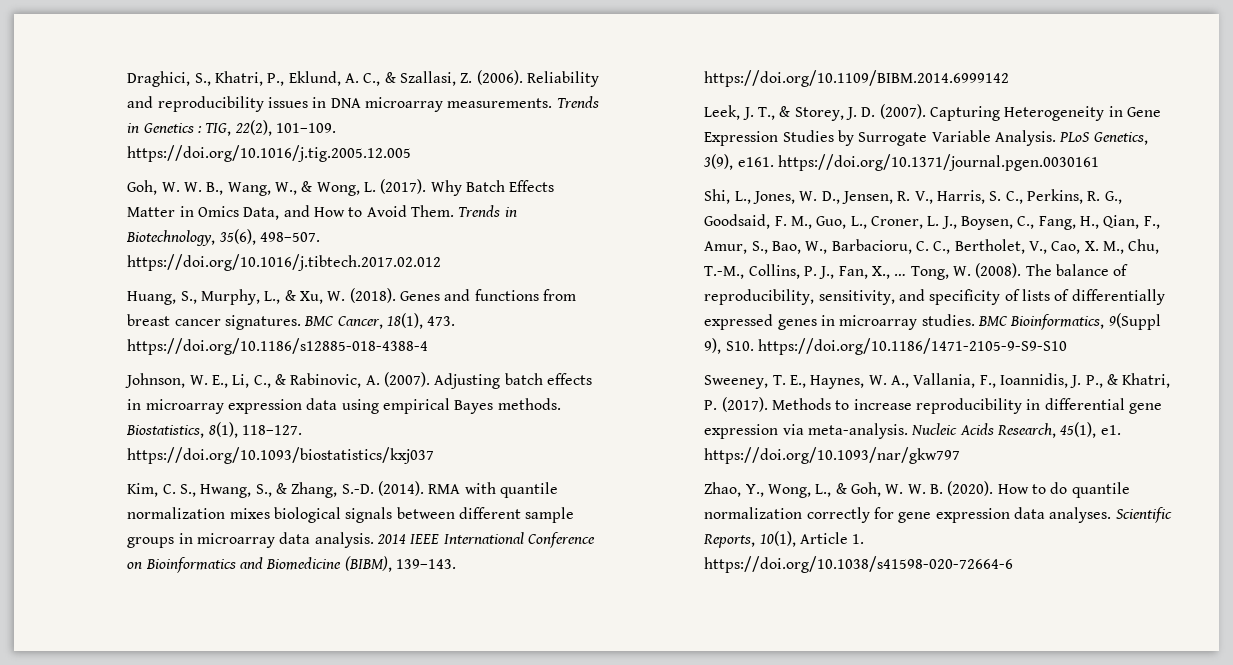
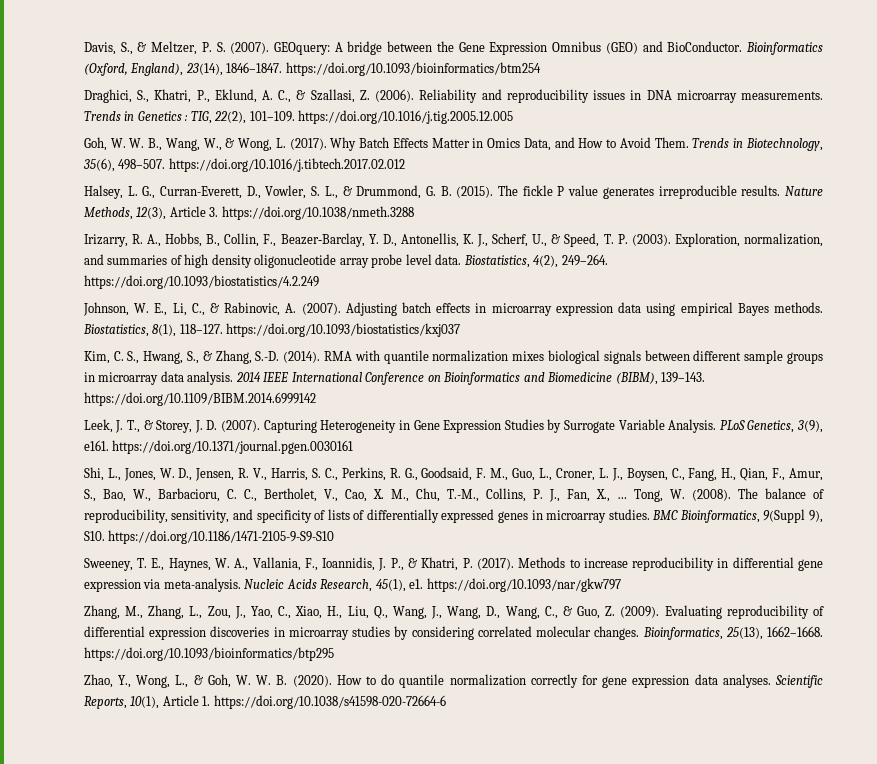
+ Davis, S., & Meltzer, P. S. (2007). GEOquery: A bridge between the Gene Expression Omnibus (GEO) and BioConductor. Bioinformatics (Oxford, England), 23(14), 1846–1847. https://doi.org/10.1093/bioinformatics/btm254
- Huang, S., Murphy, L., & Xu, W. (2018). Genes and functions from breast cancer signatures. BMC Cancer, 18(1), 473. https://doi.org/10.1186/s12885-018-4388-4
+ Halsey, L. G., Curran-Everett, D., Vowler, S. L., & Drummond, G. B. (2015). The fickle P value generates irreproducible results. Nature Methods, 12(3), Article 3. https://doi.org/10.1038/nmeth.3288
+ Irizarry, R. A., Hobbs, B., Collin, F., Beazer‐Barclay, Y. D., Antonellis, K. J., Scherf, U., & Speed, T. P. (2003). Exploration, normalization, and summaries of high density oligonucleotide array probe level data. Biostatistics, 4(2), 249–264. https://doi.org/10.1093/biostatistics/4.2.249
+ Zhang, M., Zhang, L., Zou, J., Yao, C., Xiao, H., Liu, Q., Wang, J., Wang, D., Wang, C., & Guo, Z. (2009). Evaluating reproducibility of differential expression discoveries in microarray studies by considering correlated molecular changes. Bioinformatics, 25(13), 1662–1668. https://doi.org/10.1093/bioinformatics/btp295

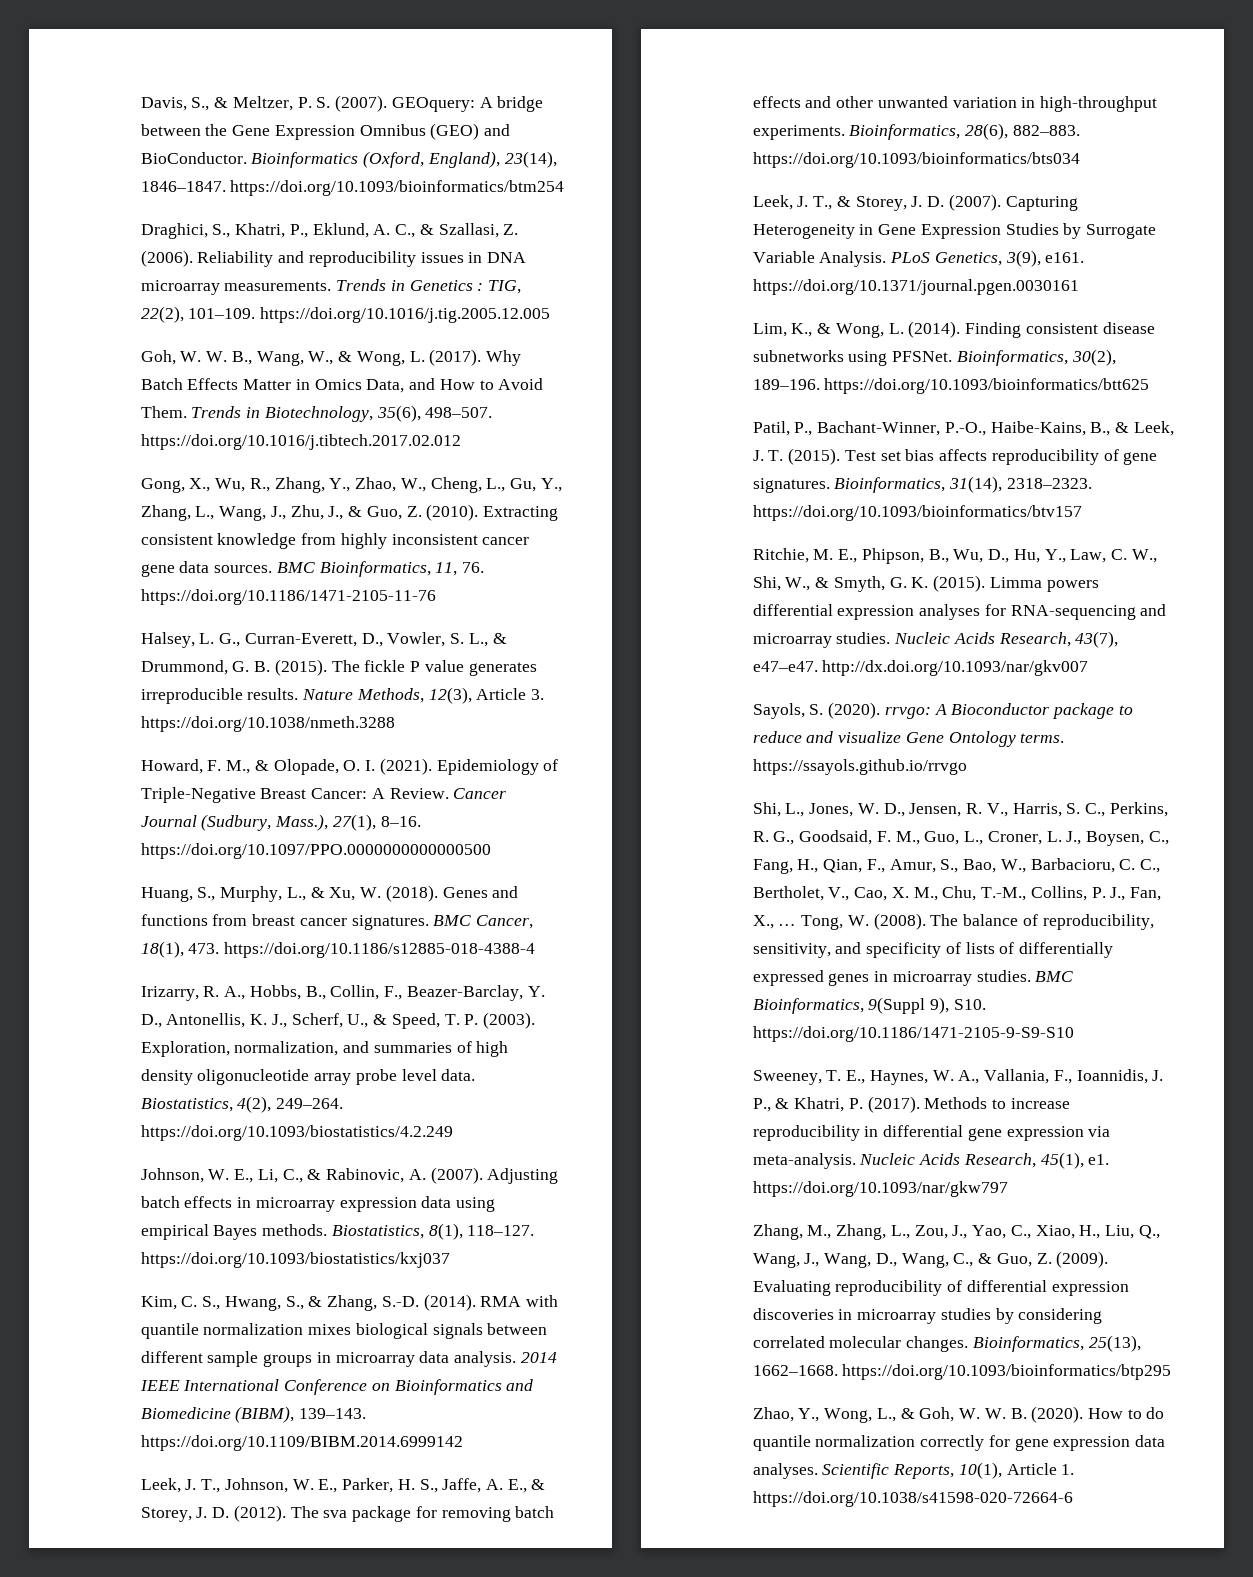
+ Gong, X., Wu, R., Zhang, Y., Zhao, W., Cheng, L., Gu, Y., Zhang, L., Wang, J., Zhu, J., & Guo, Z. (2010). Extracting consistent knowledge from highly inconsistent cancer gene data sources. BMC Bioinformatics, 11, 76. https://doi.org/10.1186/1471-2105-11-76
+ Howard, F. M., & Olopade, O. I. (2021). Epidemiology of Triple-Negative Breast Cancer: A Review. Cancer Journal (Sudbury, Mass.), 27(1), 8–16. https://doi.org/10.1097/PPO.0000000000000500
+ Huang, S., Murphy, L., & Xu, W. (2018). Genes and functions from breast cancer signatures. BMC Cancer, 18(1), 473. https://doi.org/10.1186/s12885-018-4388-4
+ Leek, J. T., Johnson, W. E., Parker, H. S., Jaffe, A. E., & Storey, J. D. (2012). The sva package for removing batch effects and other unwanted variation in high-throughput experiments. Bioinformatics, 28(6), 882–883. https://doi.org/10.1093/bioinformatics/bts034
+ Lim, K., & Wong, L. (2014). Finding consistent disease subnetworks using PFSNet. Bioinformatics, 30(2), 189–196. https://doi.org/10.1093/bioinformatics/btt625
+ Patil, P., Bachant-Winner, P.-O., Haibe-Kains, B., & Leek, J. T. (2015). Test set bias affects reproducibility of gene signatures. Bioinformatics, 31(14), 2318–2323. https://doi.org/10.1093/bioinformatics/btv157
+ Ritchie, M. E., Phipson, B., Wu, D., Hu, Y., Law, C. W., Shi, W., & Smyth, G. K. (2015). Limma powers differential expression analyses for RNA-sequencing and microarray studies. Nucleic Acids Research, 43(7), e47–e47. http://dx.doi.org/10.1093/nar/gkv007
+ Sayols, S. (2020). rrvgo: A Bioconductor package to reduce and visualize Gene Ontology terms. https://ssayols.github.io/rrvgo

